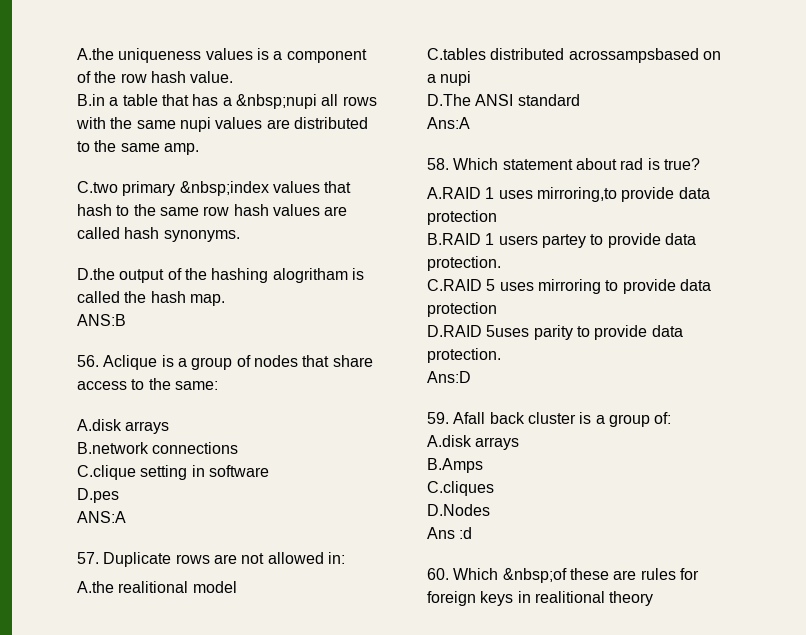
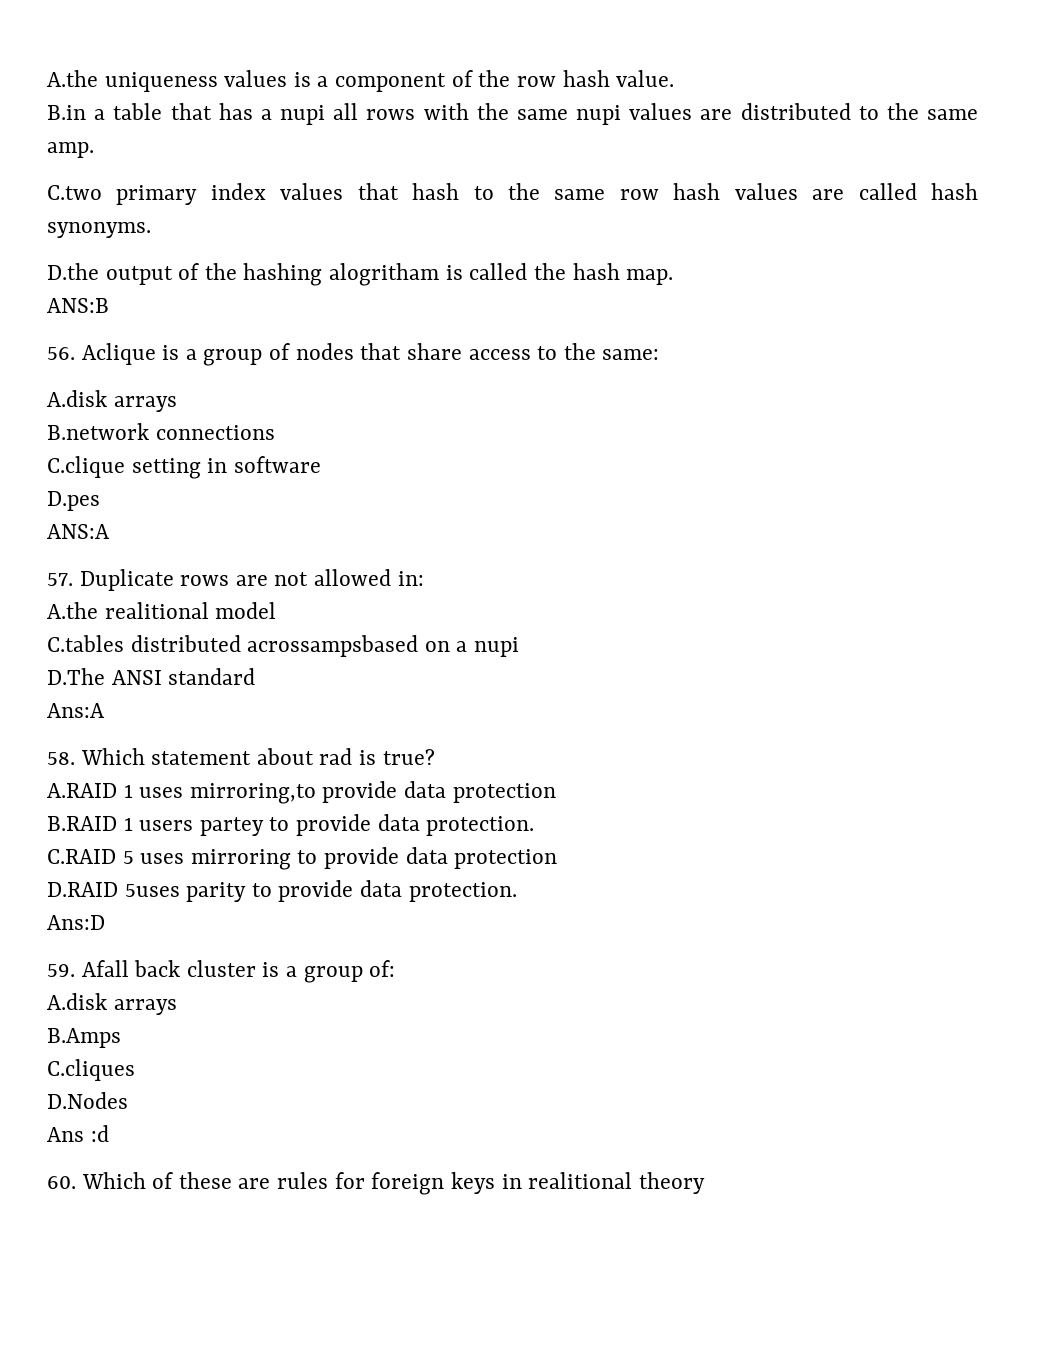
- B.in a table that has a &nbsp;nupi all rows with the same nupi values are distributed to the same amp.
+ B.in a table that has a nupi all rows with the same nupi values are distributed to the same amp.
- C.two primary &nbsp;index values that hash to the same row hash values are called hash synonyms.
+ C.two primary index values that hash to the same row hash values are called hash synonyms.
- 60. Which &nbsp;of these are rules for foreign keys in realitional theory
+ 60. Which of these are rules for foreign keys in realitional theory

